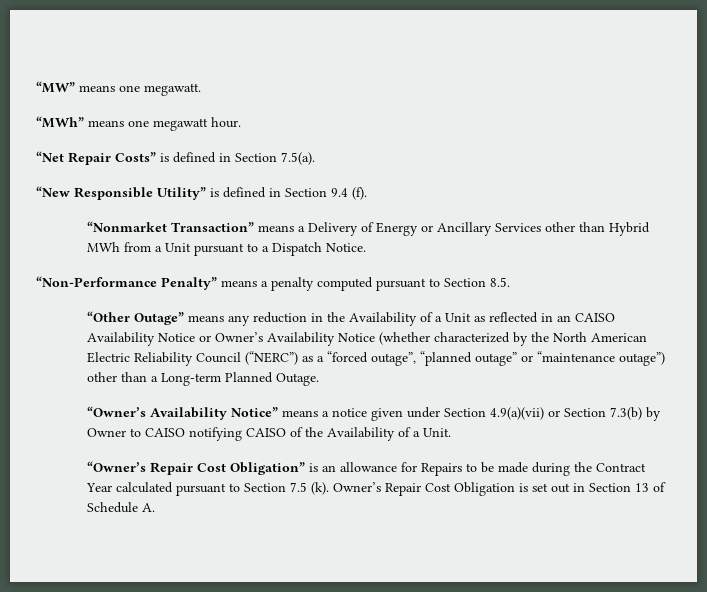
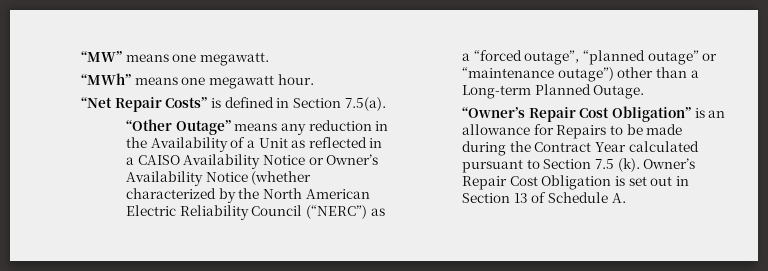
- “New Responsible Utility” is defined in Section 9.4 (f).
- “Nonmarket Transaction” means a Delivery of Energy or Ancillary Services other than Hybrid MWh from a Unit pursuant to a Dispatch Notice.
- “Non-Performance Penalty” means a penalty computed pursuant to Section 8.5.
- “Other Outage” means any reduction in the Availability of a Unit as reflected in an CAISO Availability Notice or Owner’s Availability Notice (whether characterized by the North American Electric Reliability Council (“NERC”) as a “forced outage”, “planned outage” or “maintenance outage”) other than a Long-term Planned Outage.
+ “Other Outage” means any reduction in the Availability of a Unit as reflected in a CAISO Availability Notice or Owner’s Availability Notice (whether characterized by the North American Electric Reliability Council (“NERC”) as a “forced outage”, “planned outage” or “maintenance outage”) other than a Long-term Planned Outage.
- “Owner’s Availability Notice” means a notice given under Section 4.9(a)(vii) or Section 7.3(b) by Owner to CAISO notifying CAISO of the Availability of a Unit.

